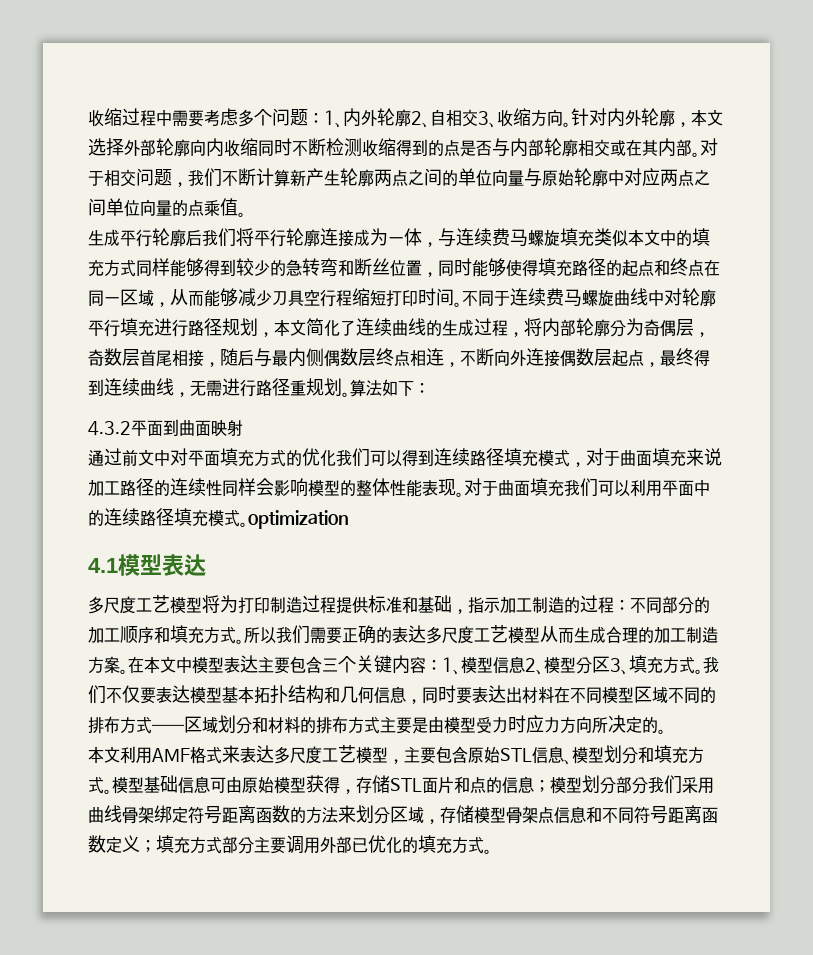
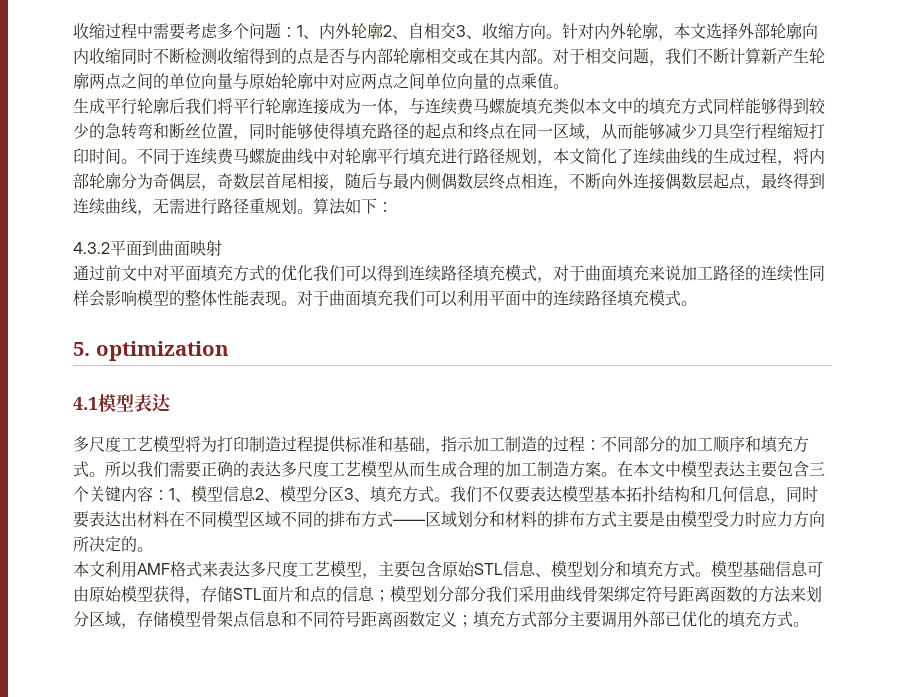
- 对于曲面填充我们可以利用平面中的连续路径填充模式。optimization
+ 对于曲面填充我们可以利用平面中的连续路径填充模式。
+ 5. optimization

